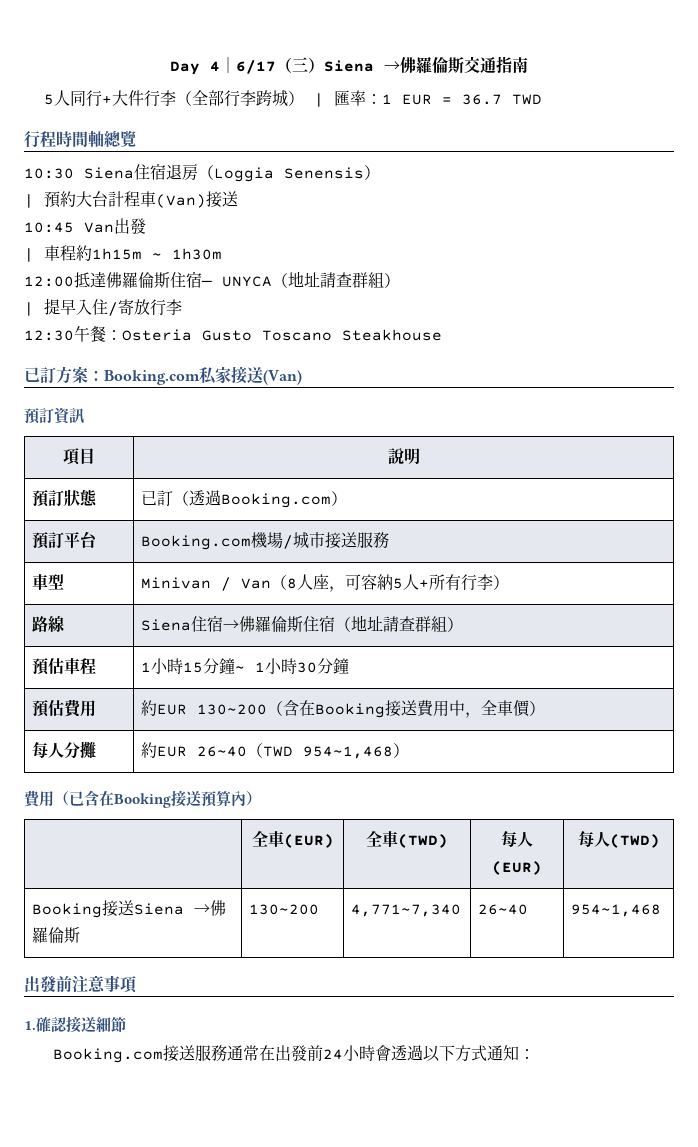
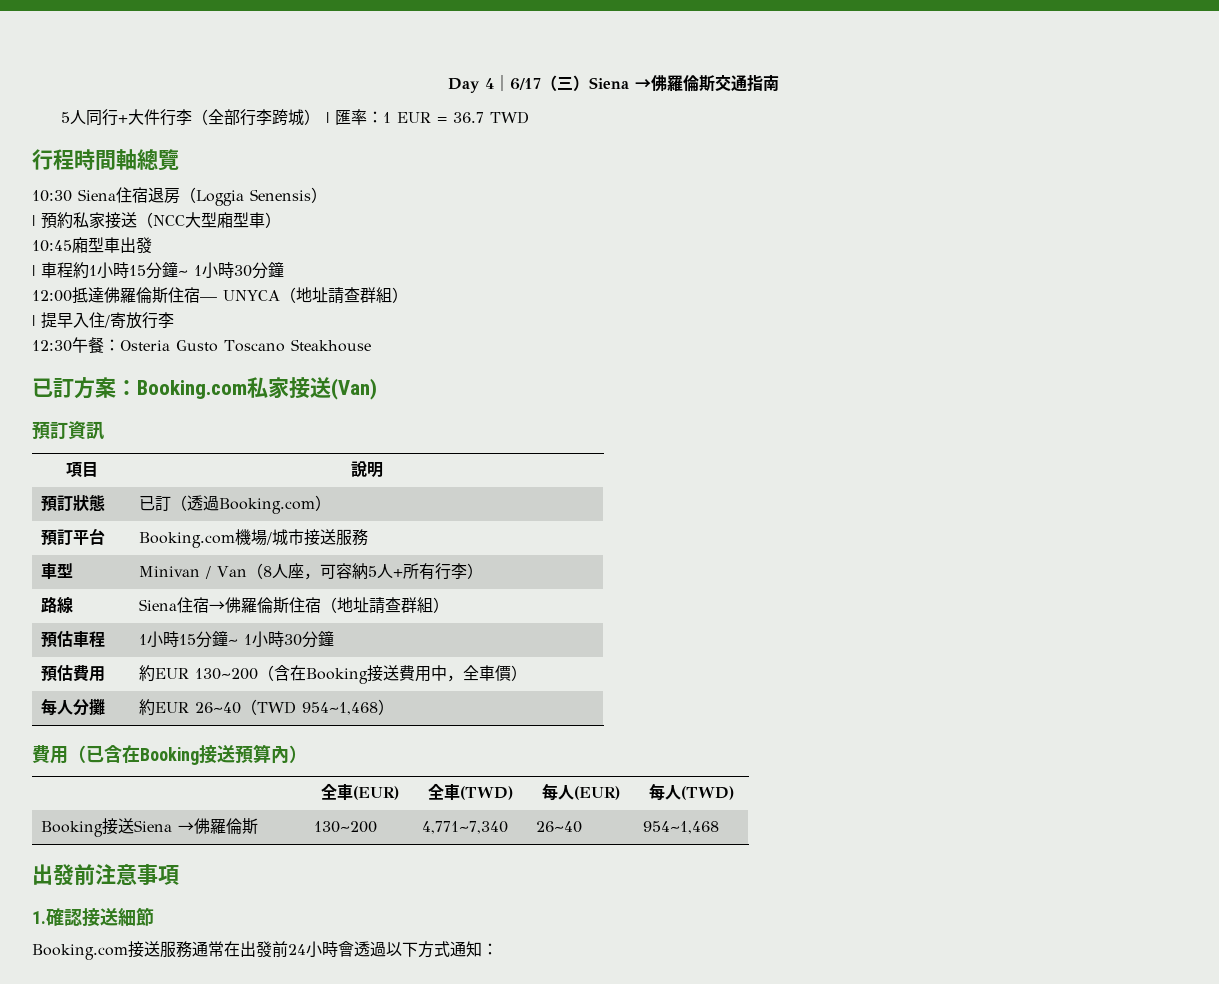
- | 預約大台計程車(Van)接送
+ | 預約私家接送（NCC大型廂型車）
- 10:45 Van出發
+ 10:45廂型車出發
- | 車程約1h15m ~ 1h30m
+ | 車程約1小時15分鐘~ 1小時30分鐘

